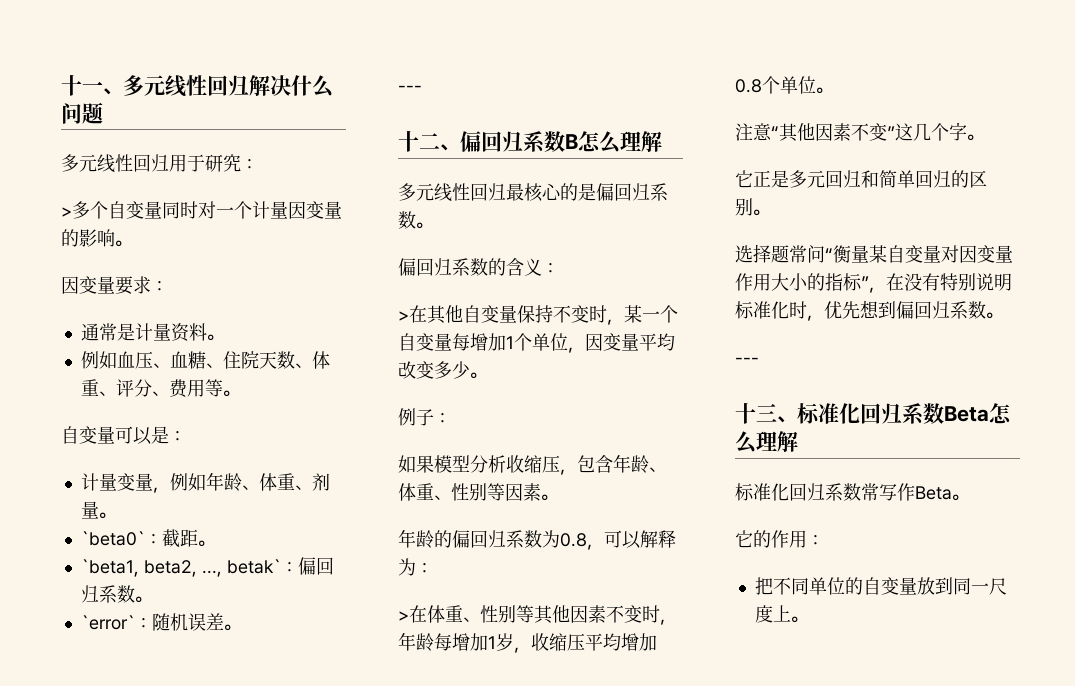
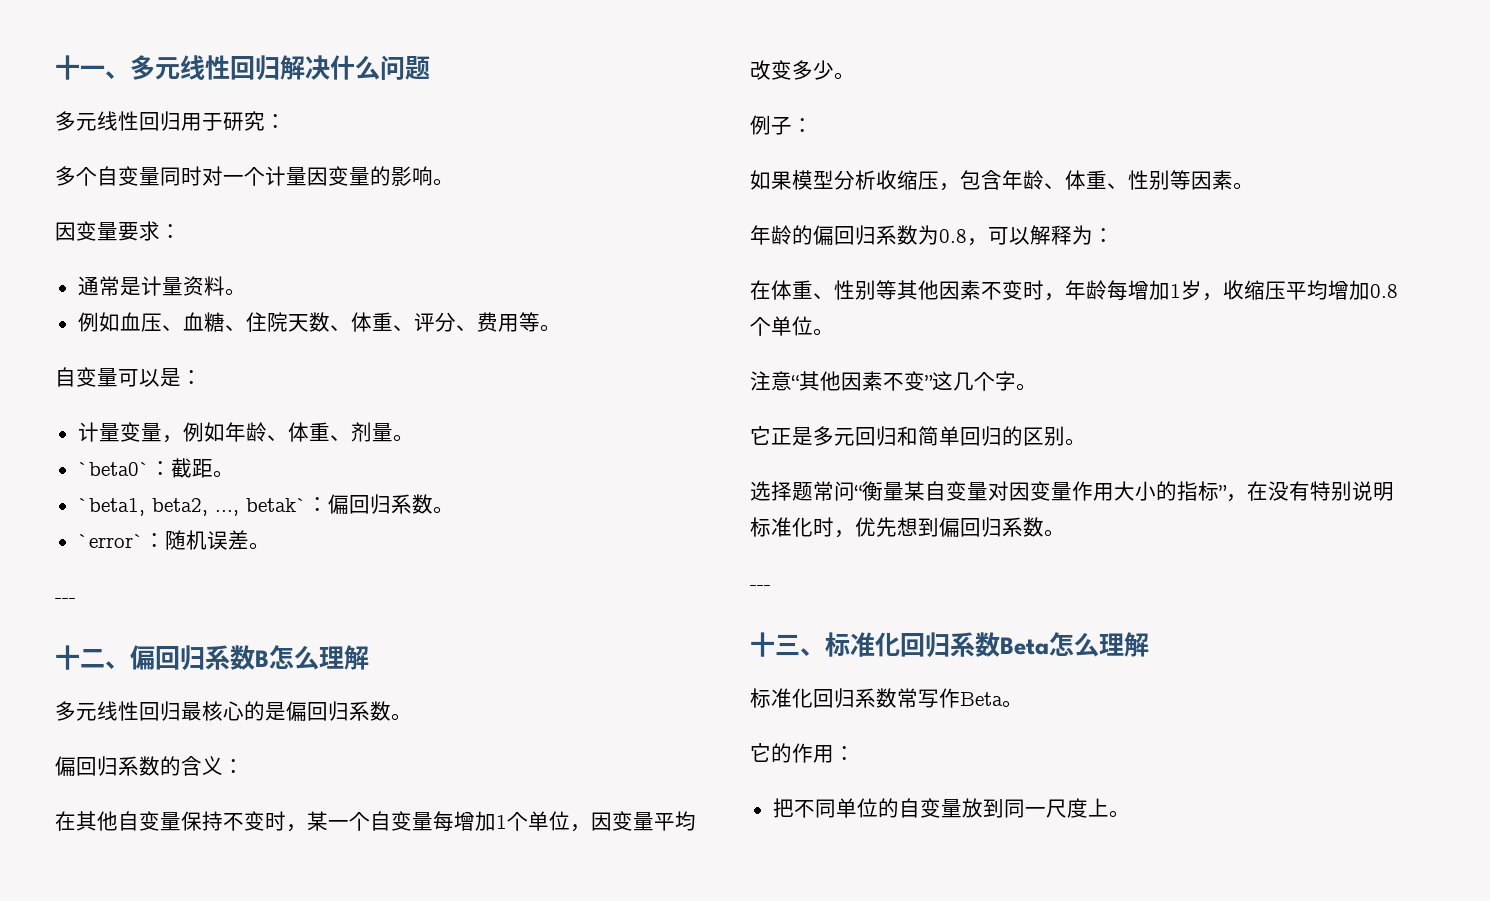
- >多个自变量同时对一个计量因变量的影响。
+ 多个自变量同时对一个计量因变量的影响。
- >在其他自变量保持不变时，某一个自变量每增加1个单位，因变量平均改变多少。
+ 在其他自变量保持不变时，某一个自变量每增加1个单位，因变量平均改变多少。
- >在体重、性别等其他因素不变时，年龄每增加1岁，收缩压平均增加0.8个单位。
+ 在体重、性别等其他因素不变时，年龄每增加1岁，收缩压平均增加0.8个单位。

